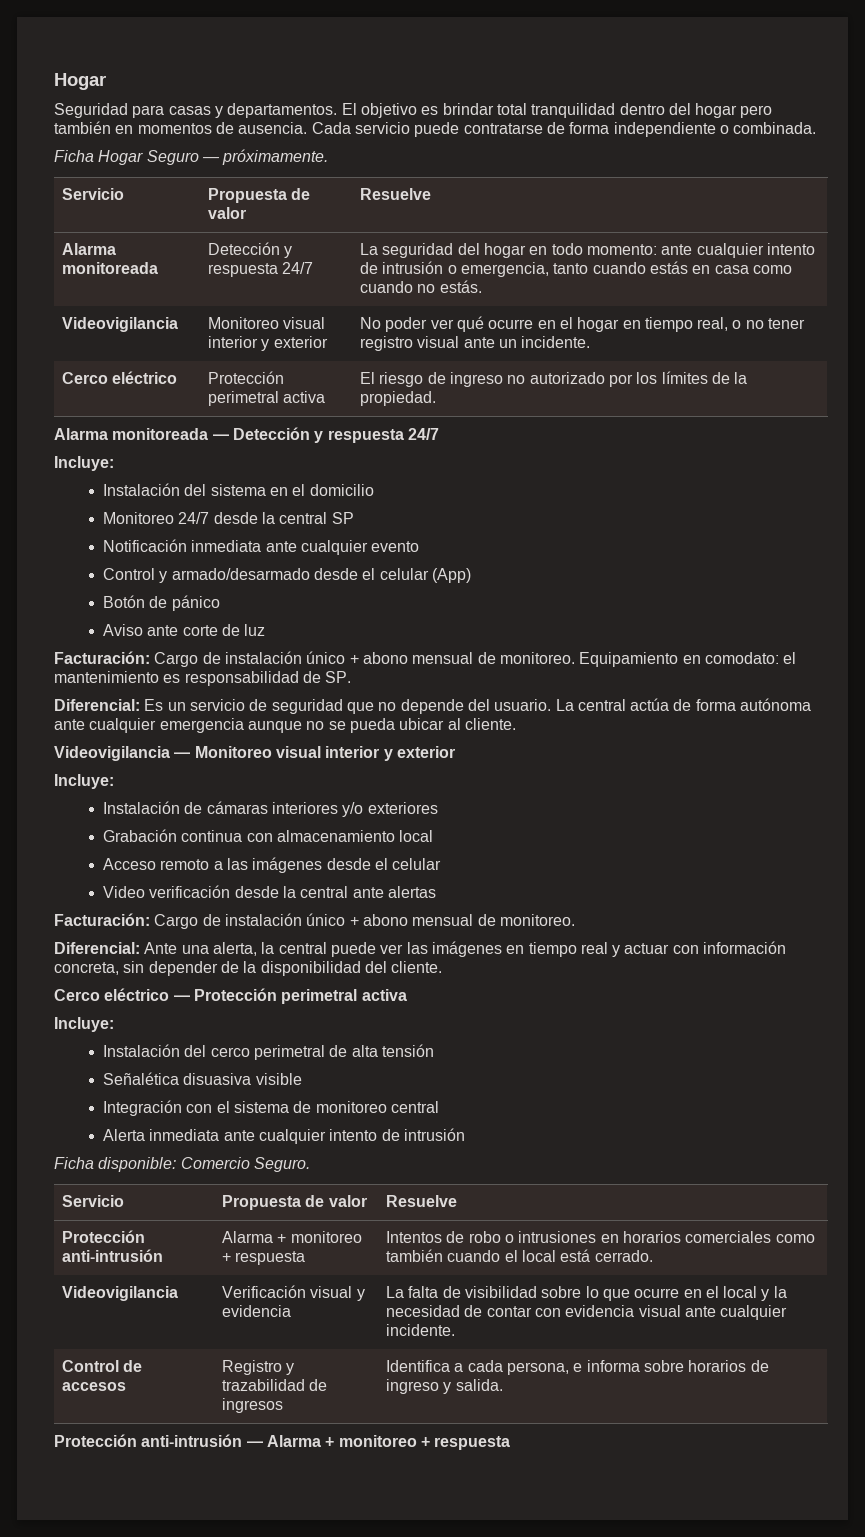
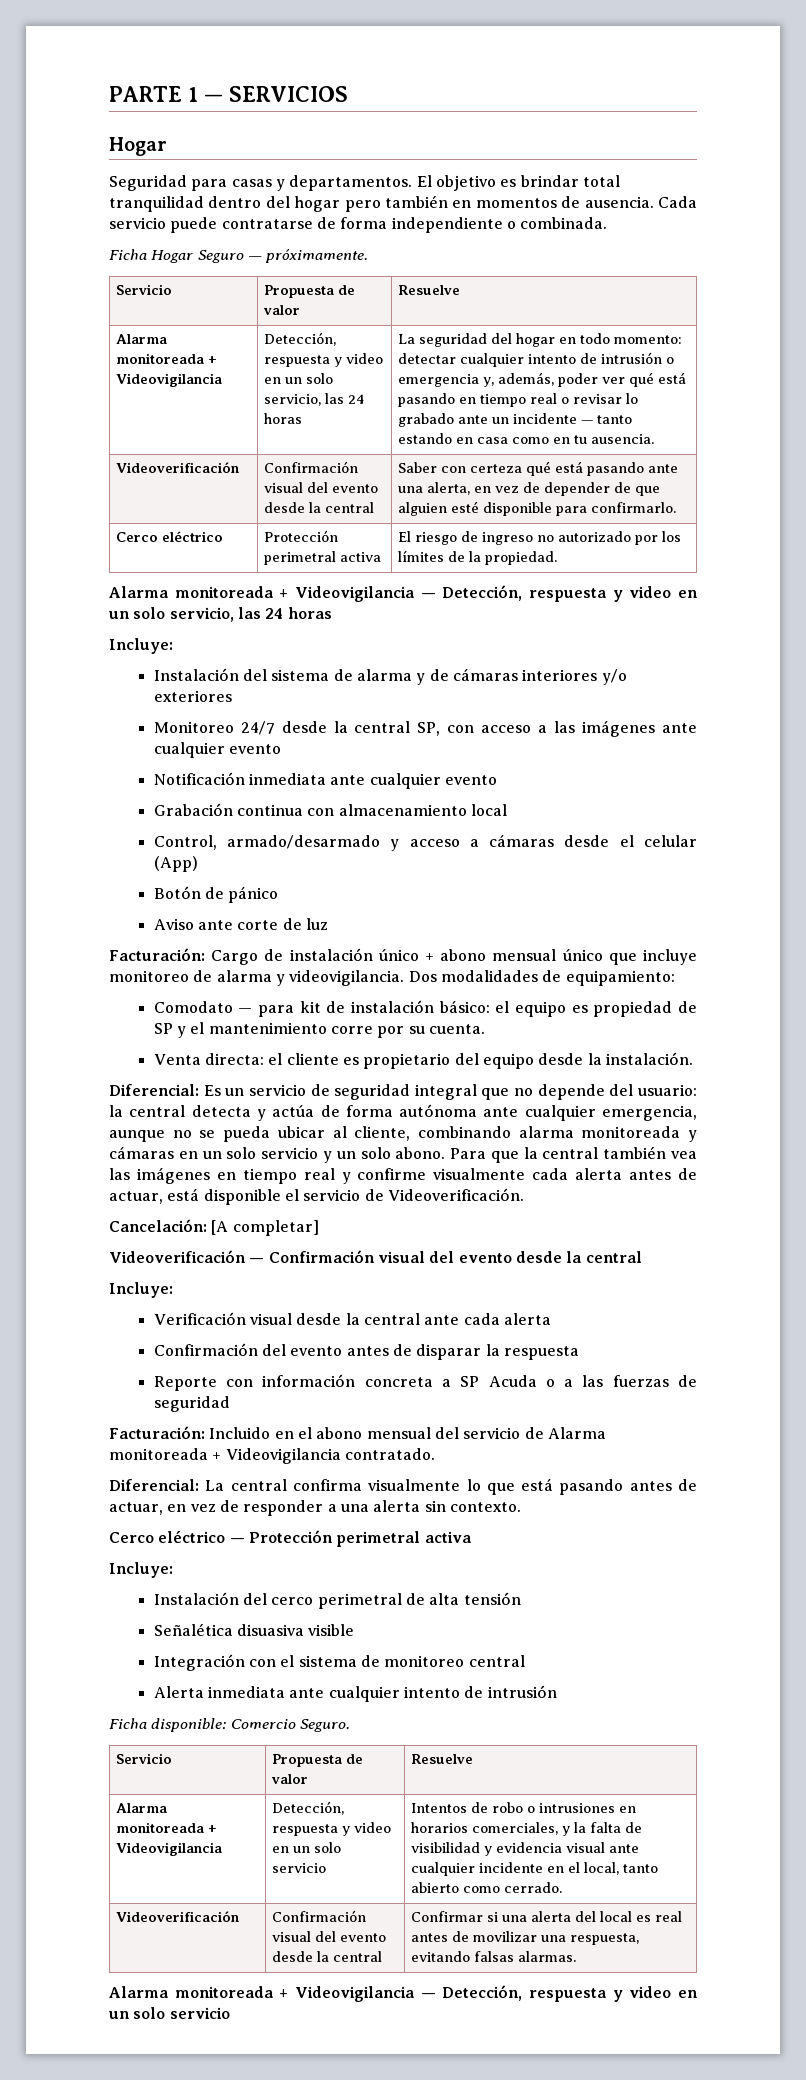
+ PARTE 1 — SERVICIOS
- Alarma monitoreada | Detección y respuesta 24/7
+ Alarma monitoreada + Videovigilancia | Detección, respuesta y video en un solo servicio, las 24 horas
- La seguridad del hogar en todo momento: ante cualquier intento de intrusión o emergencia, tanto cuando estás en casa como cuando no estás.
- Videovigilancia | Monitoreo visual interior y exterior | No poder ver qué ocurre en el hogar en tiempo real, o no tener registro visual ante un incidente.
+ La seguridad del hogar en todo momento: detectar cualquier intento de intrusión o emergencia y, además, poder ver qué está pasando en tiempo real o revisar lo grabado ante un incidente — tanto estando en casa como en tu ausencia.
+ Videoverificación | Confirmación visual del evento desde la central | Saber con certeza qué está pasando ante una alerta, en vez de depender de que alguien esté disponible para confirmarlo.
- Alarma monitoreada — Detección y respuesta 24/7
+ Alarma monitoreada + Videovigilancia — Detección, respuesta y video en un solo servicio, las 24 horas
  Incluye:
- Instalación del sistema en el domicilio
+ Instalación del sistema de alarma y de cámaras interiores y/o exteriores
- Monitoreo 24/7 desde la central SP
+ Monitoreo 24/7 desde la central SP, con acceso a las imágenes ante cualquier evento
- Control y armado/desarmado desde el celular (App)
+ Grabación continua con almacenamiento local
+ Control, armado/desarmado y acceso a cámaras desde el celular (App)
- Facturación: Cargo de instalación único + abono mensual de monitoreo. Equipamiento en comodato: el mantenimiento es responsabilidad de SP.
+ Facturación: Cargo de instalación único + abono mensual único que incluye monitoreo de alarma y videovigilancia. Dos modalidades de equipamiento:
+ Comodato — para kit de instalación básico: el equipo es propiedad de SP y el mantenimiento corre por su cuenta.
+ Venta directa: el cliente es propietario del equipo desde la instalación.
- Diferencial: Es un servicio de seguridad que no depende del usuario. La central actúa de forma autónoma ante cualquier emergencia aunque no se pueda ubicar al cliente.
- Videovigilancia — Monitoreo visual interior y exterior
+ Diferencial: Es un servicio de seguridad integral que no depende del usuario: la central detecta y actúa de forma autónoma ante cualquier emergencia, aunque no se pueda ubicar al cliente, combinando alarma monitoreada y cámaras en un solo servicio y un solo abono. Para que la central también vea las imágenes en tiempo real y confirme visualmente cada alerta antes de actuar, está disponible el servicio de Videoverificación.
+ Cancelación: [A completar]
+ Videoverificación — Confirmación visual del evento desde la central
  Incluye:
- Instalación de cámaras interiores y/o exteriores
- Grabación continua con almacenamiento local
- Acceso remoto a las imágenes desde el celular
- Video verificación desde la central ante alertas
- Facturación: Cargo de instalación único + abono mensual de monitoreo.
- Diferencial: Ante una alerta, la central puede ver las imágenes en tiempo real y actuar con información concreta, sin depender de la disponibilidad del cliente.
+ Verificación visual desde la central ante cada alerta
+ Confirmación del evento antes de disparar la respuesta
+ Reporte con información concreta a SP Acuda o a las fuerzas de seguridad
+ Facturación: Incluido en el abono mensual del servicio de Alarma monitoreada + Videovigilancia contratado.
+ Diferencial: La central confirma visualmente lo que está pasando antes de actuar, en vez de responder a una alerta sin contexto.
- Protección anti-intrusión | Alarma + monitoreo + respuesta | Intentos de robo o intrusiones en horarios comerciales como también cuando el local está cerrado.
- Videovigilancia | Verificación visual y evidencia | La falta de visibilidad sobre lo que ocurre en el local y la necesidad de contar con evidencia visual ante cualquier incidente.
- Control de accesos | Registro y trazabilidad de ingresos | Identifica a cada persona, e informa sobre horarios de ingreso y salida.
- Protección anti-intrusión — Alarma + monitoreo + respuesta
+ Alarma monitoreada + Videovigilancia | Detección, respuesta y video en un solo servicio | Intentos de robo o intrusiones en horarios comerciales, y la falta de visibilidad y evidencia visual ante cualquier incidente en el local, tanto abierto como cerrado.
+ Videoverificación | Confirmación visual del evento desde la central | Confirmar si una alerta del local es real antes de movilizar una respuesta, evitando falsas alarmas.
+ Alarma monitoreada + Videovigilancia — Detección, respuesta y video en un solo servicio

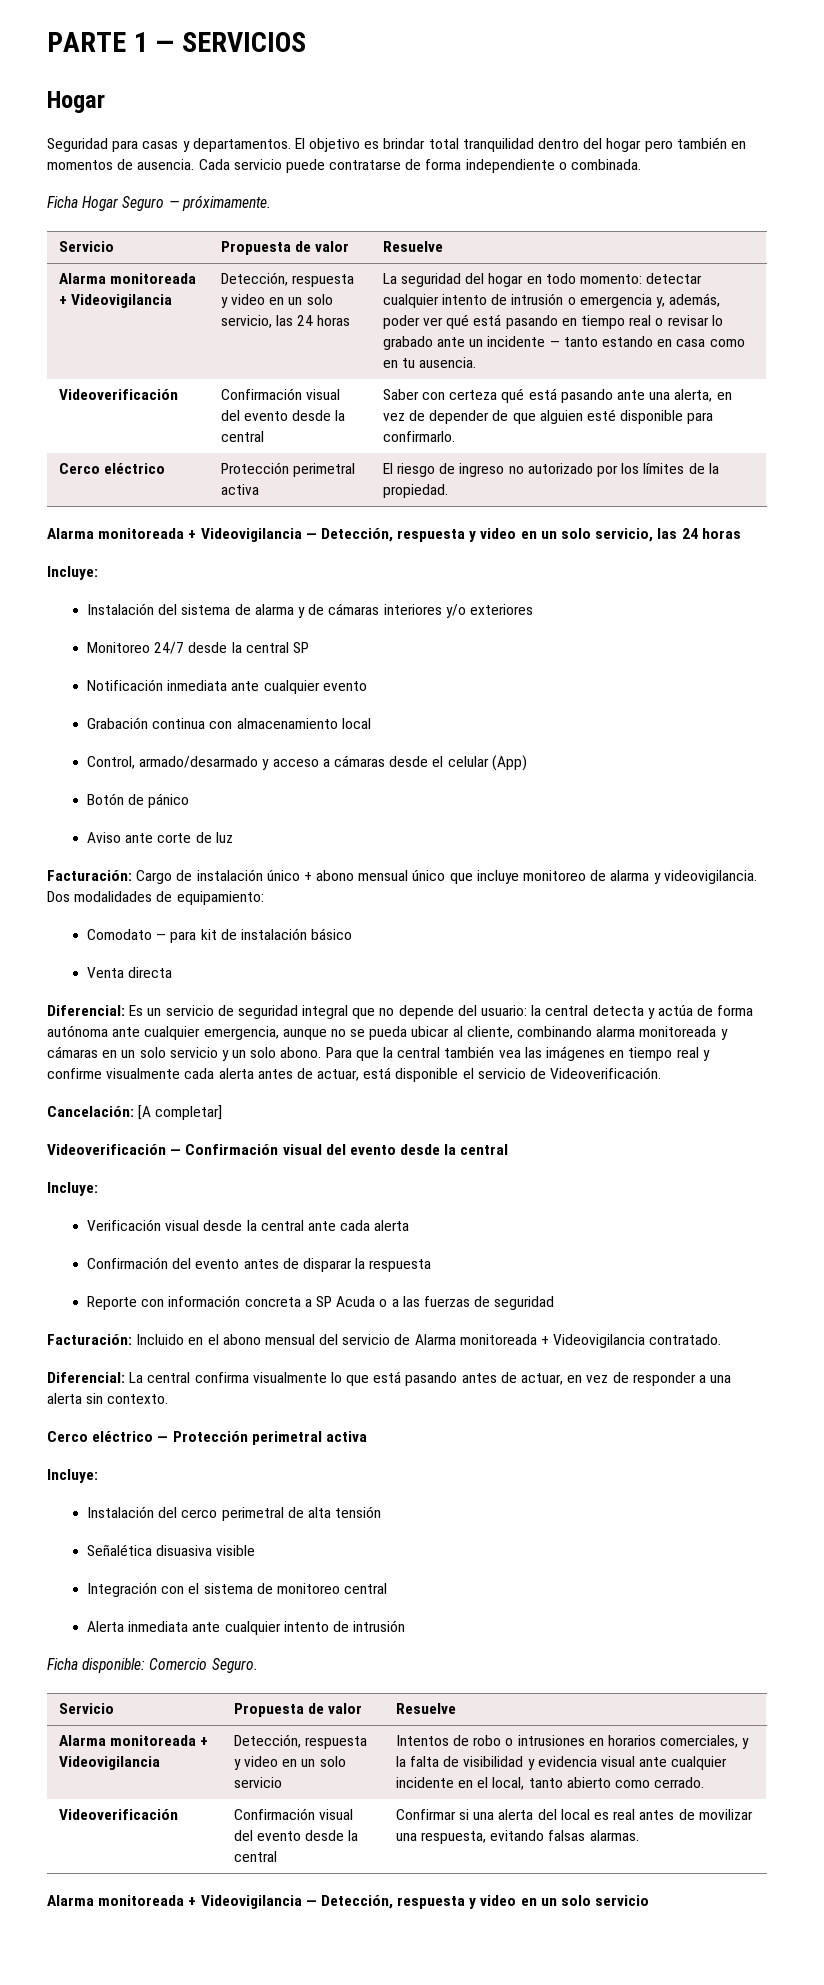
- Monitoreo 24/7 desde la central SP, con acceso a las imágenes ante cualquier evento
+ Monitoreo 24/7 desde la central SP
- Comodato — para kit de instalación básico: el equipo es propiedad de SP y el mantenimiento corre por su cuenta.
- Venta directa: el cliente es propietario del equipo desde la instalación.
+ Comodato — para kit de instalación básico
+ Venta directa

